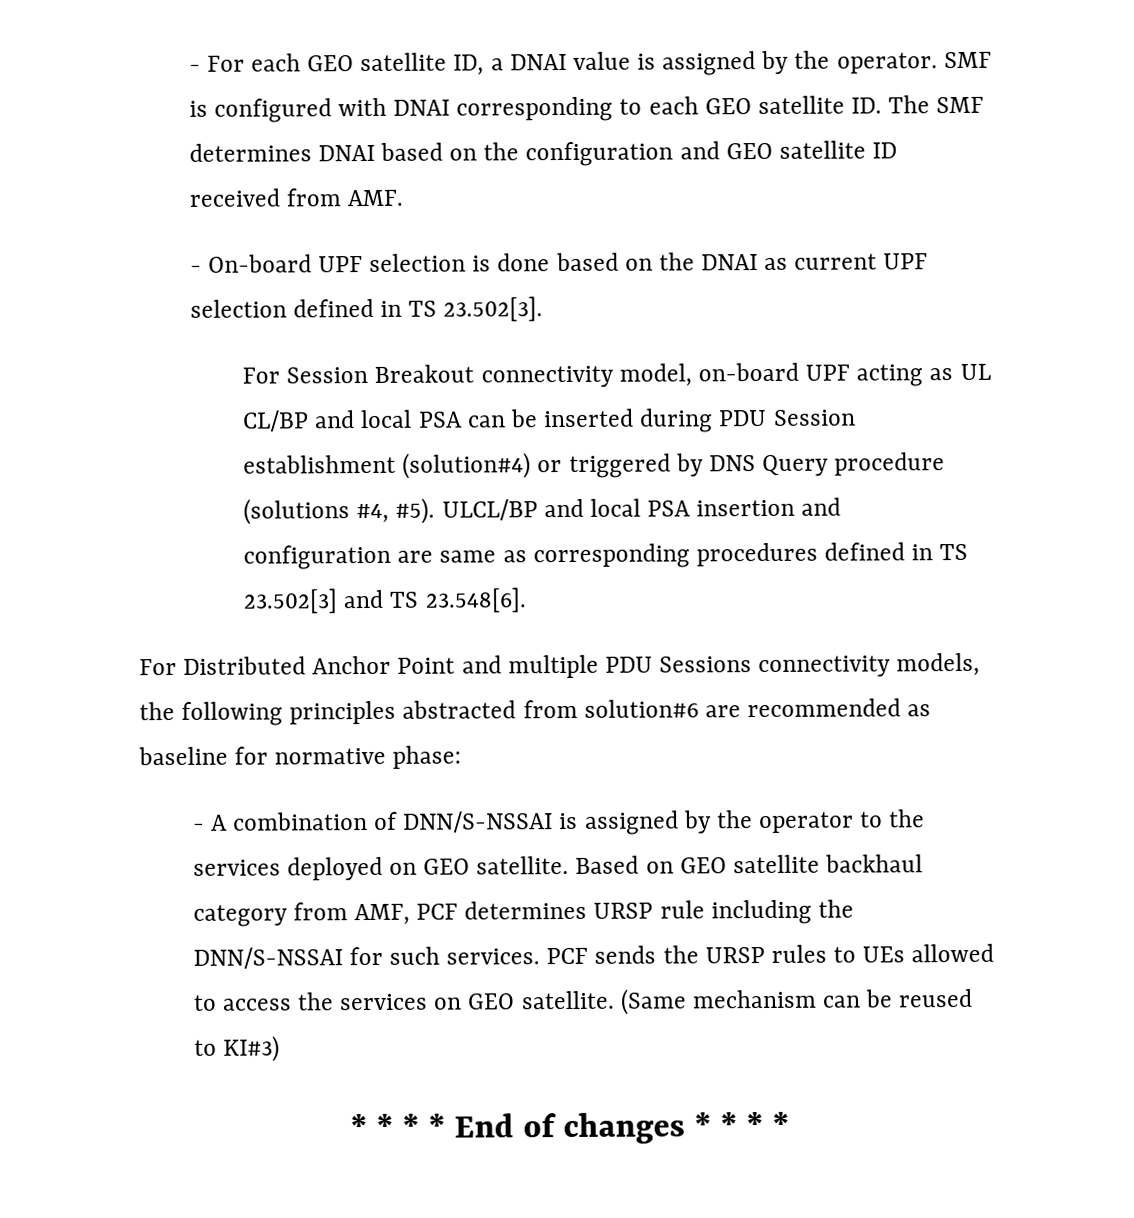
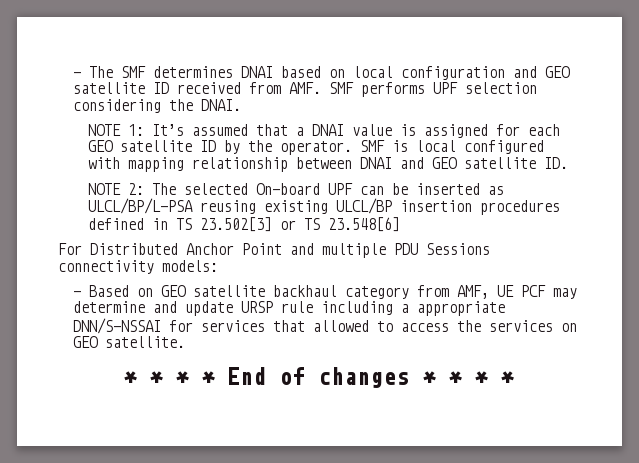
- - For each GEO satellite ID, a DNAI value is assigned by the operator. SMF is configured with DNAI corresponding to each GEO satellite ID. The SMF determines DNAI based on the configuration and GEO satellite ID received from AMF.
- - On-board UPF selection is done based on the DNAI as current UPF selection defined in TS 23.502[3].
- For Session Breakout connectivity model, on-board UPF acting as UL CL/BP and local PSA can be inserted during PDU Session establishment (solution#4) or triggered by DNS Query procedure (solutions #4, #5). ULCL/BP and local PSA insertion and configuration are same as corresponding procedures defined in TS 23.502[3] and TS 23.548[6].
+ - The SMF determines DNAI based on local configuration and GEO satellite ID received from AMF. SMF performs UPF selection considering the DNAI.
+ NOTE 1: It’s assumed that a DNAI value is assigned for each GEO satellite ID by the operator. SMF is local configured with mapping relationship between DNAI and GEO satellite ID.
+ NOTE 2: The selected On-board UPF can be inserted as ULCL/BP/L-PSA reusing existing ULCL/BP insertion procedures defined in TS 23.502[3] or TS 23.548[6]
- For Distributed Anchor Point and multiple PDU Sessions connectivity models, the following principles abstracted from solution#6 are recommended as baseline for normative phase:
- - A combination of DNN/S-NSSAI is assigned by the operator to the services deployed on GEO satellite. Based on GEO satellite backhaul category from AMF, PCF determines URSP rule including the DNN/S-NSSAI for such services. PCF sends the URSP rules to UEs allowed to access the services on GEO satellite. (Same mechanism can be reused to KI#3)
+ For Distributed Anchor Point and multiple PDU Sessions connectivity models:
+ - Based on GEO satellite backhaul category from AMF, UE PCF may determine and update URSP rule including a appropriate DNN/S-NSSAI for services that allowed to access the services on GEO satellite.

